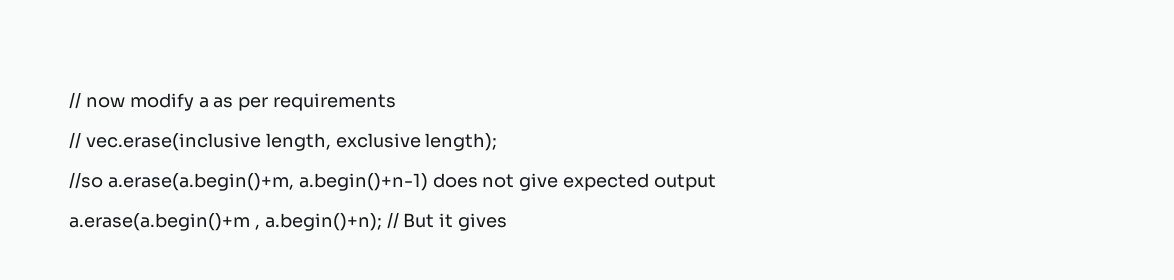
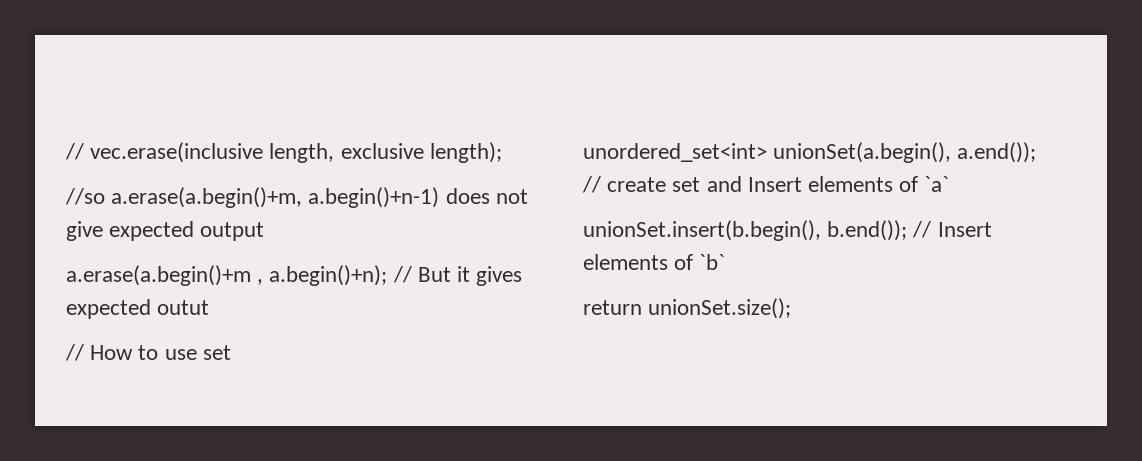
- // now modify a as per requirements
- a.erase(a.begin()+m , a.begin()+n); // But it gives
+ a.erase(a.begin()+m , a.begin()+n); // But it gives expected outut
+ // How to use set
+ unordered_set<int> unionSet(a.begin(), a.end()); // create set and Insert elements of `a`
+ unionSet.insert(b.begin(), b.end()); // Insert elements of `b`
+ return unionSet.size();

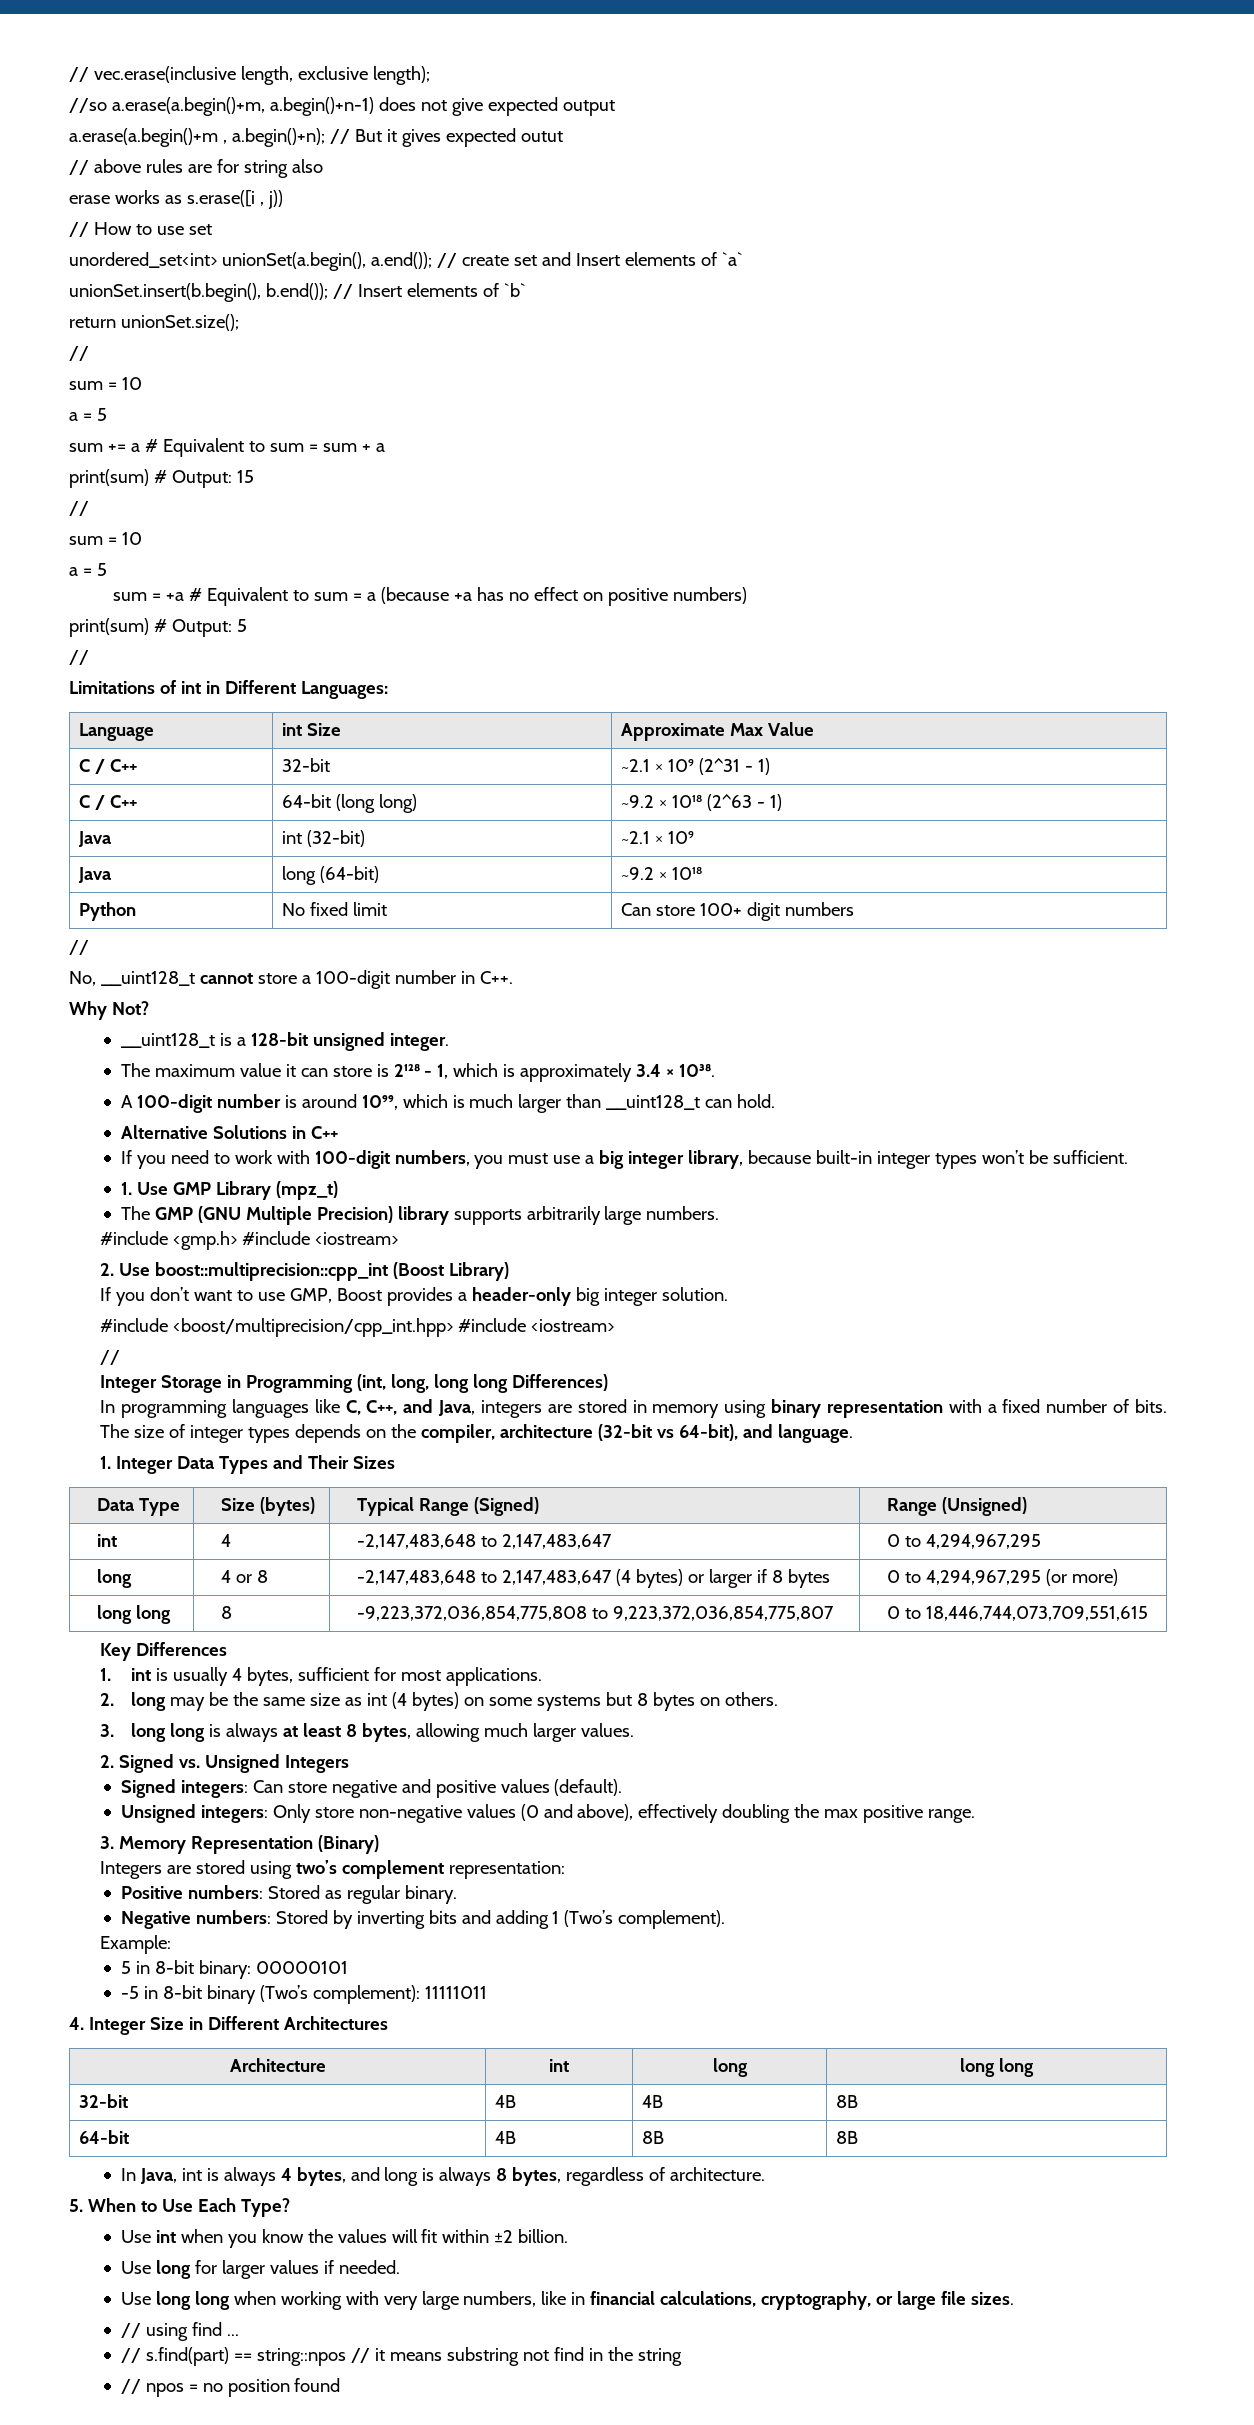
+ // above rules are for string also
+ erase works as s.erase([i , j))
  return unionSet.size();
+ //
+ sum = 10
+ a = 5
+ sum += a # Equivalent to sum = sum + a
+ print(sum) # Output: 15
+ //
+ sum = 10
+ a = 5
+ sum = +a # Equivalent to sum = a (because +a has no effect on positive numbers)
+ print(sum) # Output: 5
+ //
+ Limitations of int in Different Languages:
+ Language | int Size | Approximate Max Value
+ C / C++ | 32-bit | ~2.1 × 10⁹ (2^31 - 1)
+ C / C++ | 64-bit (long long) | ~9.2 × 10¹⁸ (2^63 - 1)
+ Java | int (32-bit) | ~2.1 × 10⁹
+ Java | long (64-bit) | ~9.2 × 10¹⁸
+ Python | No fixed limit | Can store 100+ digit numbers
+ //
+ No, __uint128_t cannot store a 100-digit number in C++.
+ Why Not?
+ __uint128_t is a 128-bit unsigned integer.
+ The maximum value it can store is 2¹²⁸ - 1, which is approximately 3.4 × 10³⁸.
+ A 100-digit number is around 10⁹⁹, which is much larger than __uint128_t can hold.
+ Alternative Solutions in C++
+ If you need to work with 100-digit numbers, you must use a big integer library, because built-in integer types won’t be sufficient.
+ 1. Use GMP Library (mpz_t)
+ The GMP (GNU Multiple Precision) library supports arbitrarily large numbers.
+ #include <gmp.h> #include <iostream>
+ 2. Use boost::multiprecision::cpp_int (Boost Library)
+ If you don’t want to use GMP, Boost provides a header-only big integer solution.
+ #include <boost/multiprecision/cpp_int.hpp> #include <iostream>
+ //
+ Integer Storage in Programming (int, long, long long Differences)
+ In programming languages like C, C++, and Java, integers are stored in memory using binary representation with a fixed number of bits. The size of integer types depends on the compiler, architecture (32-bit vs 64-bit), and language.
+ 1. Integer Data Types and Their Sizes
+ Data Type | Size (bytes) | Typical Range (Signed) | Range (Unsigned)
+ int | 4 | -2,147,483,648 to 2,147,483,647 | 0 to 4,294,967,295
+ long | 4 or 8 | -2,147,483,648 to 2,147,483,647 (4 bytes) or larger if 8 bytes | 0 to 4,294,967,295 (or more)
+ long long | 8 | -9,223,372,036,854,775,808 to 9,223,372,036,854,775,807 | 0 to 18,446,744,073,709,551,615
+ Key Differences
+ 1. int is usually 4 bytes, sufficient for most applications.
+ 2. long may be the same size as int (4 bytes) on some systems but 8 bytes on others.
+ 3. long long is always at least 8 bytes, allowing much larger values.
+ 2. Signed vs. Unsigned Integers
+ Signed integers: Can store negative and positive values (default).
+ Unsigned integers: Only store non-negative values (0 and above), effectively doubling the max positive range.
+ 3. Memory Representation (Binary)
+ Integers are stored using two’s complement representation:
+ Positive numbers: Stored as regular binary.
+ Negative numbers: Stored by inverting bits and adding 1 (Two’s complement).
+ Example:
+ 5 in 8-bit binary: 00000101
+ -5 in 8-bit binary (Two’s complement): 11111011
+ 4. Integer Size in Different Architectures
+ Architecture | int | long | long long
+ 32-bit | 4B | 4B | 8B
+ 64-bit | 4B | 8B | 8B
+ In Java, int is always 4 bytes, and long is always 8 bytes, regardless of architecture.
+ 5. When to Use Each Type?
+ Use int when you know the values will fit within ±2 billion.
+ Use long for larger values if needed.
+ Use long long when working with very large numbers, like in financial calculations, cryptography, or large file sizes.
+ // using find ...
+ // s.find(part) == string::npos // it means substring not find in the string
+ // npos = no position found

